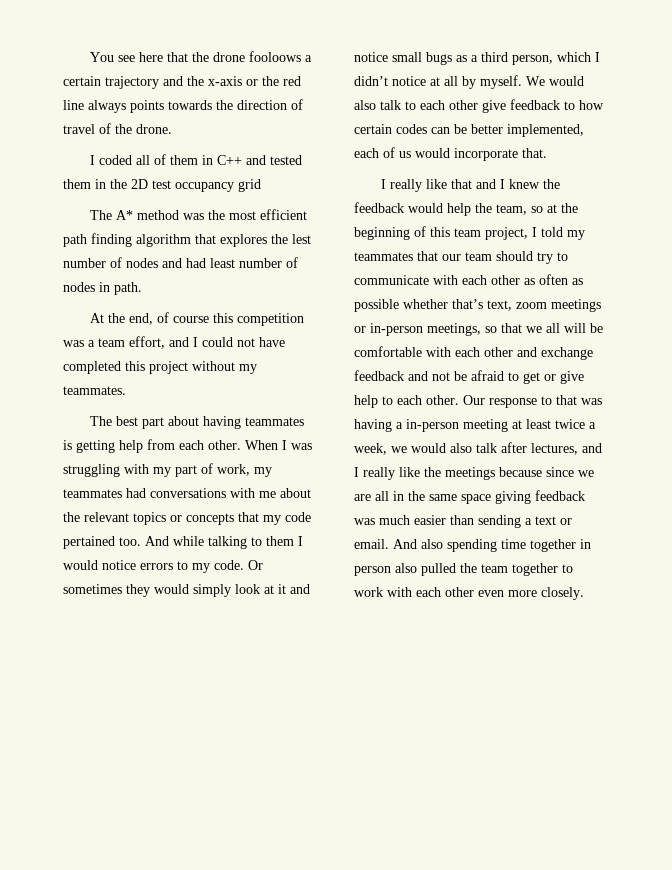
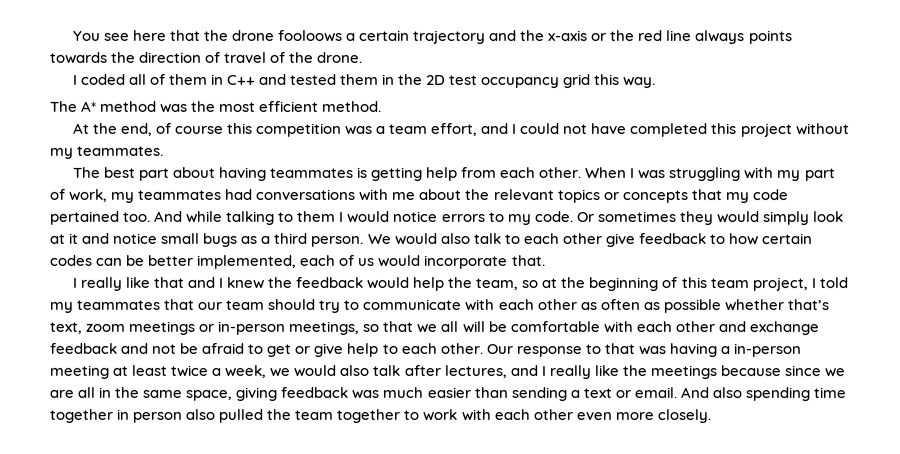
- I coded all of them in C++ and tested them in the 2D test occupancy grid
+ I coded all of them in C++ and tested them in the 2D test occupancy grid this way.
- The A* method was the most efficient path finding algorithm that explores the lest number of nodes and had least number of nodes in path.
+ The A* method was the most efficient method.
- Or sometimes they would simply look at it and notice small bugs as a third person, which I didn’t notice at all by myself.
+ Or sometimes they would simply look at it and notice small bugs as a third person.
- Our response to that was having a in-person meeting at least twice a week, we would also talk after lectures, and I really like the meetings because since we are all in the same space giving feedback was much easier than sending a text or email.
+ Our response to that was having a in-person meeting at least twice a week, we would also talk after lectures, and I really like the meetings because since we are all in the same space, giving feedback was much easier than sending a text or email.

